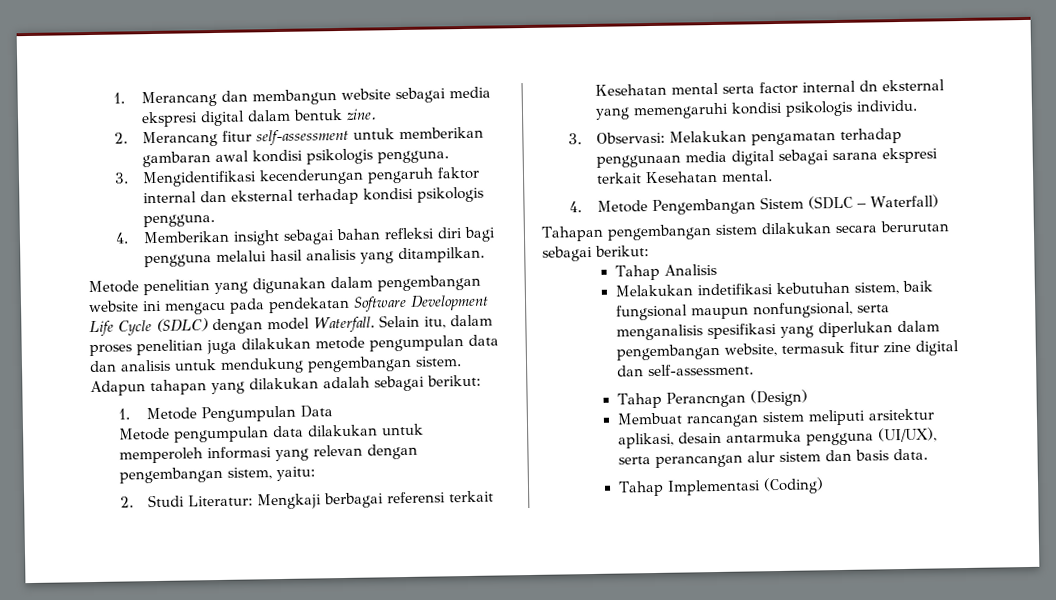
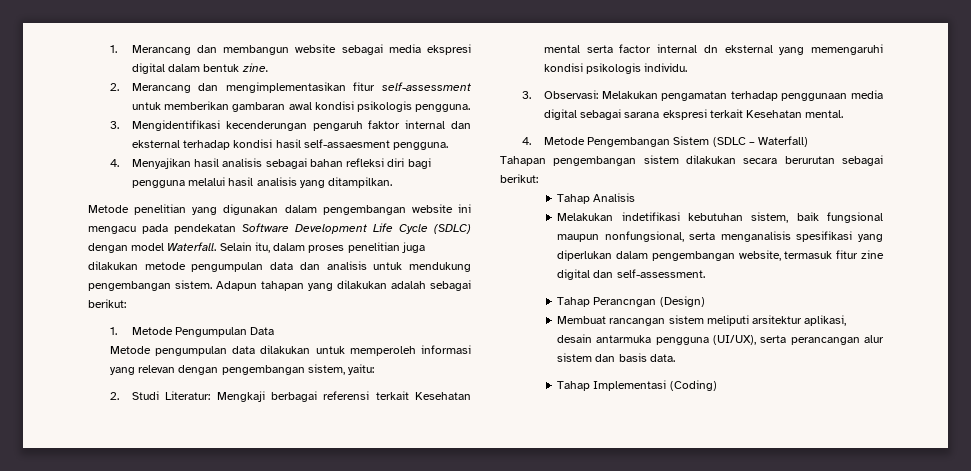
- 2. Merancang fitur self-assessment untuk memberikan gambaran awal kondisi psikologis pengguna.
+ 2. Merancang dan mengimplementasikan fitur self-assessment untuk memberikan gambaran awal kondisi psikologis pengguna.
- 3. Mengidentifikasi kecenderungan pengaruh faktor internal dan eksternal terhadap kondisi psikologis pengguna.
+ 3. Mengidentifikasi kecenderungan pengaruh faktor internal dan eksternal terhadap kondisi hasil self-assaesment pengguna.
- 4. Memberikan insight sebagai bahan refleksi diri bagi pengguna melalui hasil analisis yang ditampilkan.
+ 4. Menyajikan hasil analisis sebagai bahan refleksi diri bagi pengguna melalui hasil analisis yang ditampilkan.

